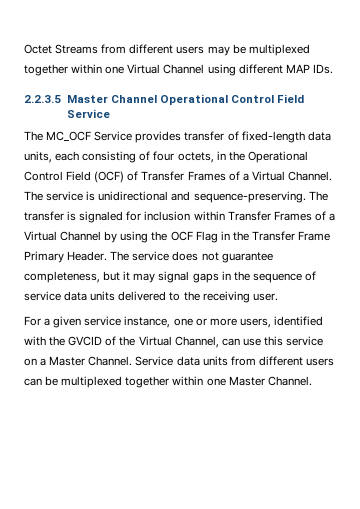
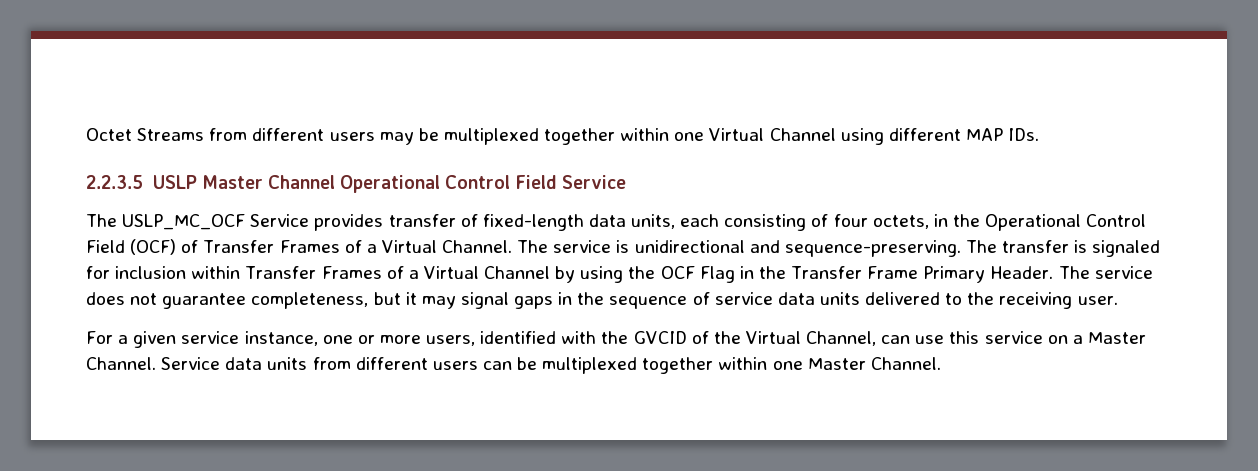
- 2.2.3.5 Master Channel Operational Control Field Service
+ 2.2.3.5 USLP Master Channel Operational Control Field Service
- The MC_OCF Service provides transfer of fixed-length data units, each consisting of four octets, in the Operational Control Field (OCF) of Transfer Frames of a Virtual Channel.
+ The USLP_MC_OCF Service provides transfer of fixed-length data units, each consisting of four octets, in the Operational Control Field (OCF) of Transfer Frames of a Virtual Channel.

